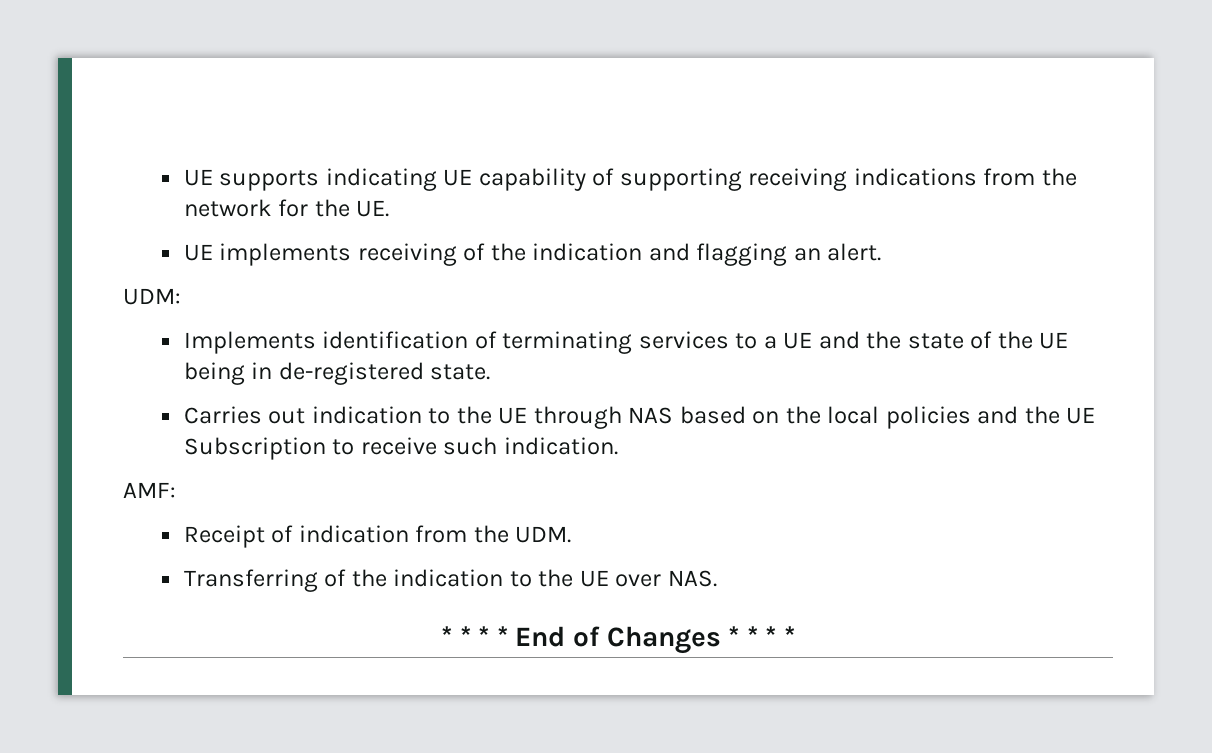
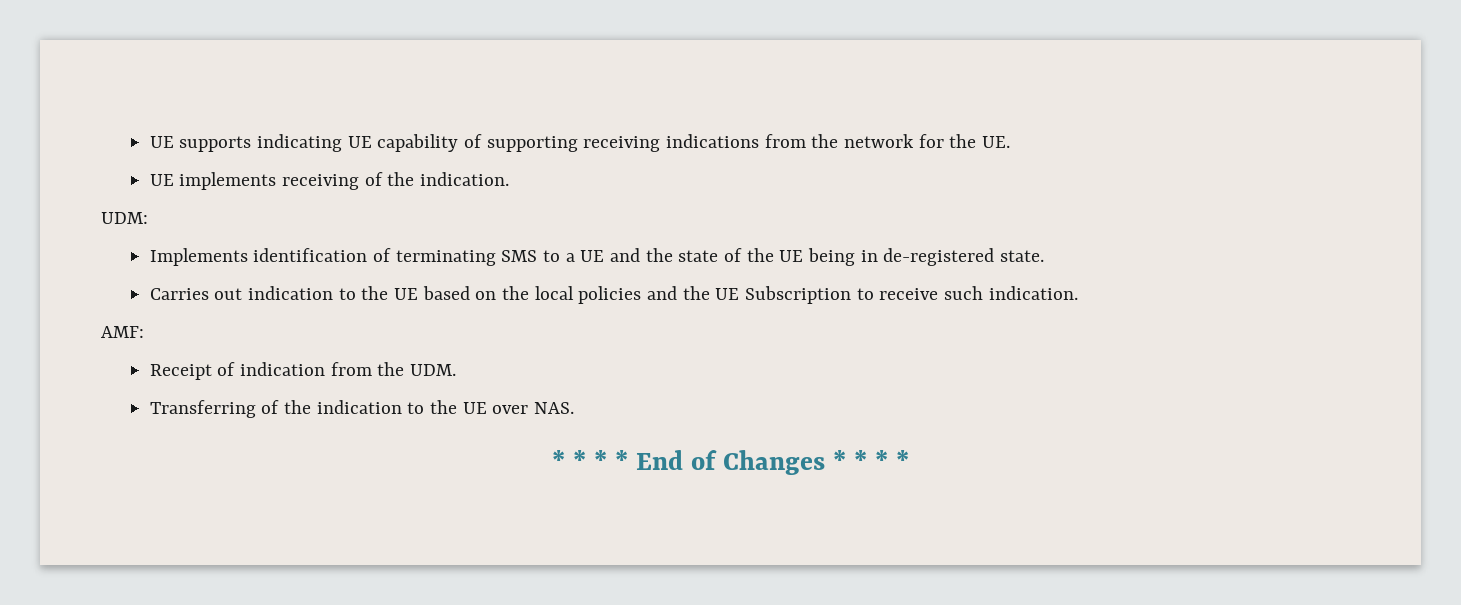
- UE implements receiving of the indication and flagging an alert.
+ UE implements receiving of the indication.
- Implements identification of terminating services to a UE and the state of the UE being in de-registered state.
+ Implements identification of terminating SMS to a UE and the state of the UE being in de-registered state.
- Carries out indication to the UE through NAS based on the local policies and the UE Subscription to receive such indication.
+ Carries out indication to the UE based on the local policies and the UE Subscription to receive such indication.

